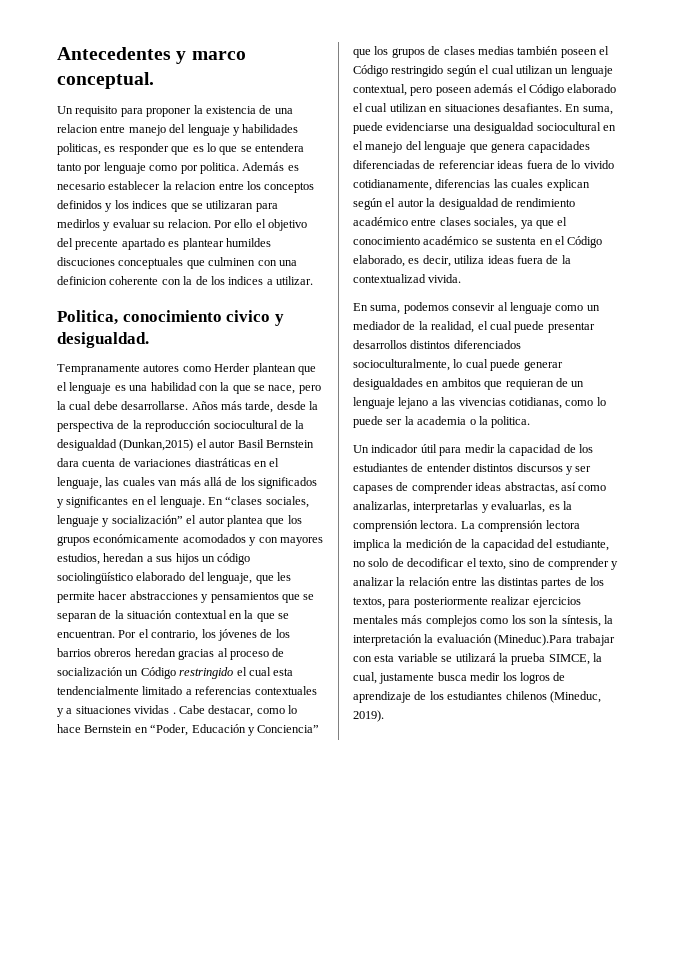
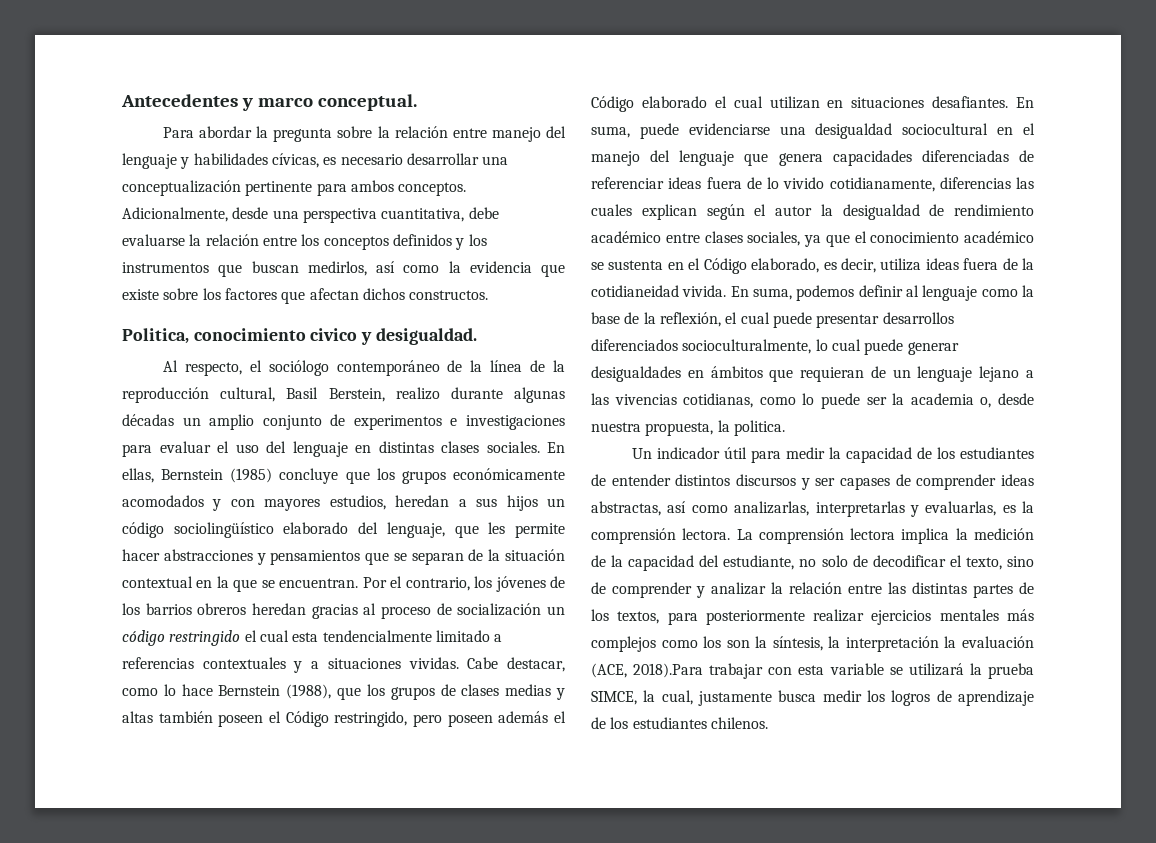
- Un requisito para proponer la existencia de una relacion entre manejo del lenguaje y habilidades politicas, es responder que es lo que se entendera tanto por lenguaje como por politica. Además es necesario establecer la relacion entre los conceptos definidos y los indices que se utilizaran para medirlos y evaluar su relacion. Por ello el objetivo del precente apartado es plantear humildes discuciones conceptuales que culminen con una definicion coherente con la de los indices a utilizar.
+ Para abordar la pregunta sobre la relación entre manejo del lenguaje y habilidades cívicas, es necesario desarrollar una conceptualización pertinente para ambos conceptos. Adicionalmente, desde una perspectiva cuantitativa, debe evaluarse la relación entre los conceptos definidos y los instrumentos que buscan medirlos, así como la evidencia que existe sobre los factores que afectan dichos constructos.
- Tempranamente autores como Herder plantean que el lenguaje es una habilidad con la que se nace, pero la cual debe desarrollarse. Años más tarde, desde la perspectiva de la reproducción sociocultural de la desigualdad (Dunkan,2015) el autor Basil Bernstein dara cuenta de variaciones diastráticas en el lenguaje, las cuales van más allá de los significados y significantes en el lenguaje. En “clases sociales, lenguaje y socialización” el autor plantea que los grupos económicamente acomodados y con mayores estudios, heredan a sus hijos un código sociolingüístico elaborado del lenguaje, que les permite hacer abstracciones y pensamientos que se separan de la situación contextual en la que se encuentran.
+ Al respecto, el sociólogo contemporáneo de la línea de la reproducción cultural, Basil Berstein, realizo durante algunas décadas un amplio conjunto de experimentos e investigaciones para evaluar el uso del lenguaje en distintas clases sociales. En ellas, Bernstein (1985) concluye que los grupos económicamente acomodados y con mayores estudios, heredan a sus hijos un código sociolingüístico elaborado del lenguaje, que les permite hacer abstracciones y pensamientos que se separan de la situación contextual en la que se encuentran.
- Por el contrario, los jóvenes de los barrios obreros heredan gracias al proceso de socialización un Código restringido el cual esta tendencialmente limitado a referencias contextuales y a situaciones vividas .
+ Por el contrario, los jóvenes de los barrios obreros heredan gracias al proceso de socialización un código restringido el cual esta tendencialmente limitado a referencias contextuales y a situaciones vividas.
- Cabe destacar, como lo hace Bernstein en “Poder, Educación y Conciencia” que los grupos de clases medias también poseen el Código restringido según el cual utilizan un lenguaje contextual, pero poseen además el Código elaborado el cual utilizan en situaciones desafiantes.
+ Cabe destacar, como lo hace Bernstein (1988), que los grupos de clases medias y altas también poseen el Código restringido, pero poseen además el Código elaborado el cual utilizan en situaciones desafiantes.
- En suma, puede evidenciarse una desigualdad sociocultural en el manejo del lenguaje que genera capacidades diferenciadas de referenciar ideas fuera de lo vivido cotidianamente, diferencias las cuales explican según el autor la desigualdad de rendimiento académico entre clases sociales, ya que el conocimiento académico se sustenta en el Código elaborado, es decir, utiliza ideas fuera de la contextualizad vivida.
- En suma, podemos consevir al lenguaje como un mediador de la realidad, el cual puede presentar desarrollos distintos diferenciados socioculturalmente, lo cual puede generar desigualdades en ambitos que requieran de un lenguaje lejano a las vivencias cotidianas, como lo puede ser la academia o la politica.
+ En suma, puede evidenciarse una desigualdad sociocultural en el manejo del lenguaje que genera capacidades diferenciadas de referenciar ideas fuera de lo vivido cotidianamente, diferencias las cuales explican según el autor la desigualdad de rendimiento académico entre clases sociales, ya que el conocimiento académico se sustenta en el Código elaborado, es decir, utiliza ideas fuera de la cotidianeidad vivida. En suma, podemos definir al lenguaje como la base de la reflexión, el cual puede presentar desarrollos diferenciados socioculturalmente, lo cual puede generar desigualdades en ámbitos que requieran de un lenguaje lejano a las vivencias cotidianas, como lo puede ser la academia o, desde nuestra propuesta, la politica.
- La comprensión lectora implica la medición de la capacidad del estudiante, no solo de decodificar el texto, sino de comprender y analizar la relación entre las distintas partes de los textos, para posteriormente realizar ejercicios mentales más complejos como los son la síntesis, la interpretación la evaluación (Mineduc).Para trabajar con esta variable se utilizará la prueba SIMCE, la cual, justamente busca medir los logros de aprendizaje de los estudiantes chilenos (Mineduc, 2019).
+ La comprensión lectora implica la medición de la capacidad del estudiante, no solo de decodificar el texto, sino de comprender y analizar la relación entre las distintas partes de los textos, para posteriormente realizar ejercicios mentales más complejos como los son la síntesis, la interpretación la evaluación (ACE, 2018).Para trabajar con esta variable se utilizará la prueba SIMCE, la cual, justamente busca medir los logros de aprendizaje de los estudiantes chilenos.

